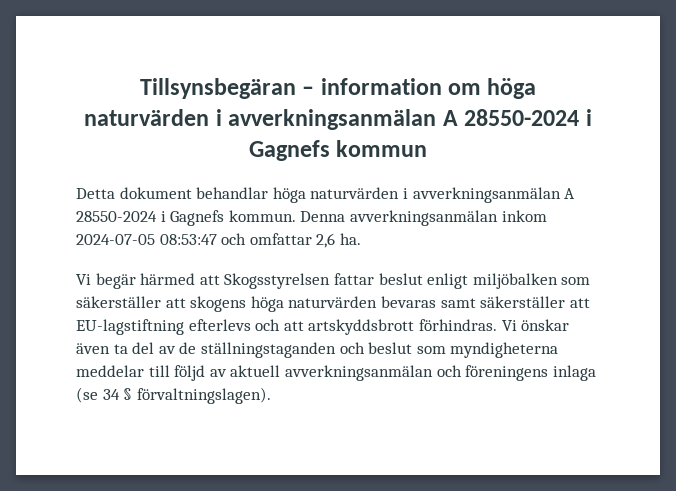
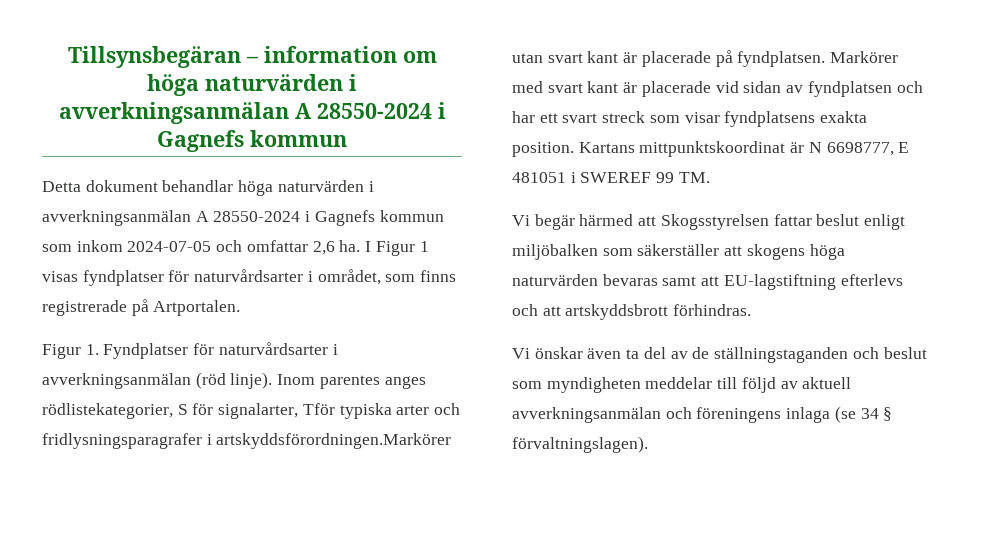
- Detta dokument behandlar höga naturvärden i avverkningsanmälan A 28550-2024 i Gagnefs kommun. Denna avverkningsanmälan inkom 2024-07-05 08:53:47 och omfattar 2,6 ha.
+ Detta dokument behandlar höga naturvärden i avverkningsanmälan A 28550-2024 i Gagnefs kommun som inkom 2024-07-05 och omfattar 2,6 ha. I Figur 1 visas fyndplatser för naturvårdsarter i området, som finns registrerade på Artportalen.
+ Figur 1. Fyndplatser för naturvårdsarter i avverkningsanmälan (röd linje). Inom parentes anges rödlistekategorier, S för signalarter, Tför typiska arter och fridlysningsparagrafer i artskyddsförordningen.Markörer utan svart kant är placerade på fyndplatsen. Markörer med svart kant är placerade vid sidan av fyndplatsen och har ett svart streck som visar fyndplatsens exakta position. Kartans mittpunktskoordinat är N 6698777, E 481051 i SWEREF 99 TM.
- Vi begär härmed att Skogsstyrelsen fattar beslut enligt miljöbalken som säkerställer att skogens höga naturvärden bevaras samt säkerställer att EU-lagstiftning efterlevs och att artskyddsbrott förhindras. Vi önskar även ta del av de ställningstaganden och beslut som myndigheterna meddelar till följd av aktuell avverkningsanmälan och föreningens inlaga (se 34 § förvaltningslagen).
+ Vi begär härmed att Skogsstyrelsen fattar beslut enligt miljöbalken som säkerställer att skogens höga naturvärden bevaras samt att EU-lagstiftning efterlevs och att artskyddsbrott förhindras.
+ Vi önskar även ta del av de ställningstaganden och beslut som myndigheten meddelar till följd av aktuell avverkningsanmälan och föreningens inlaga (se 34 § förvaltningslagen).

